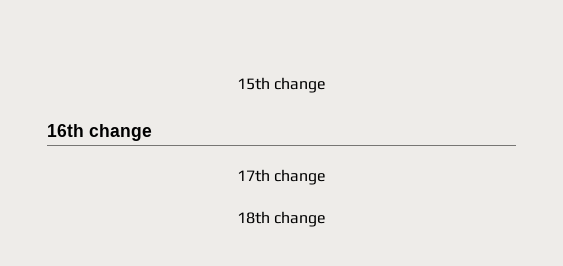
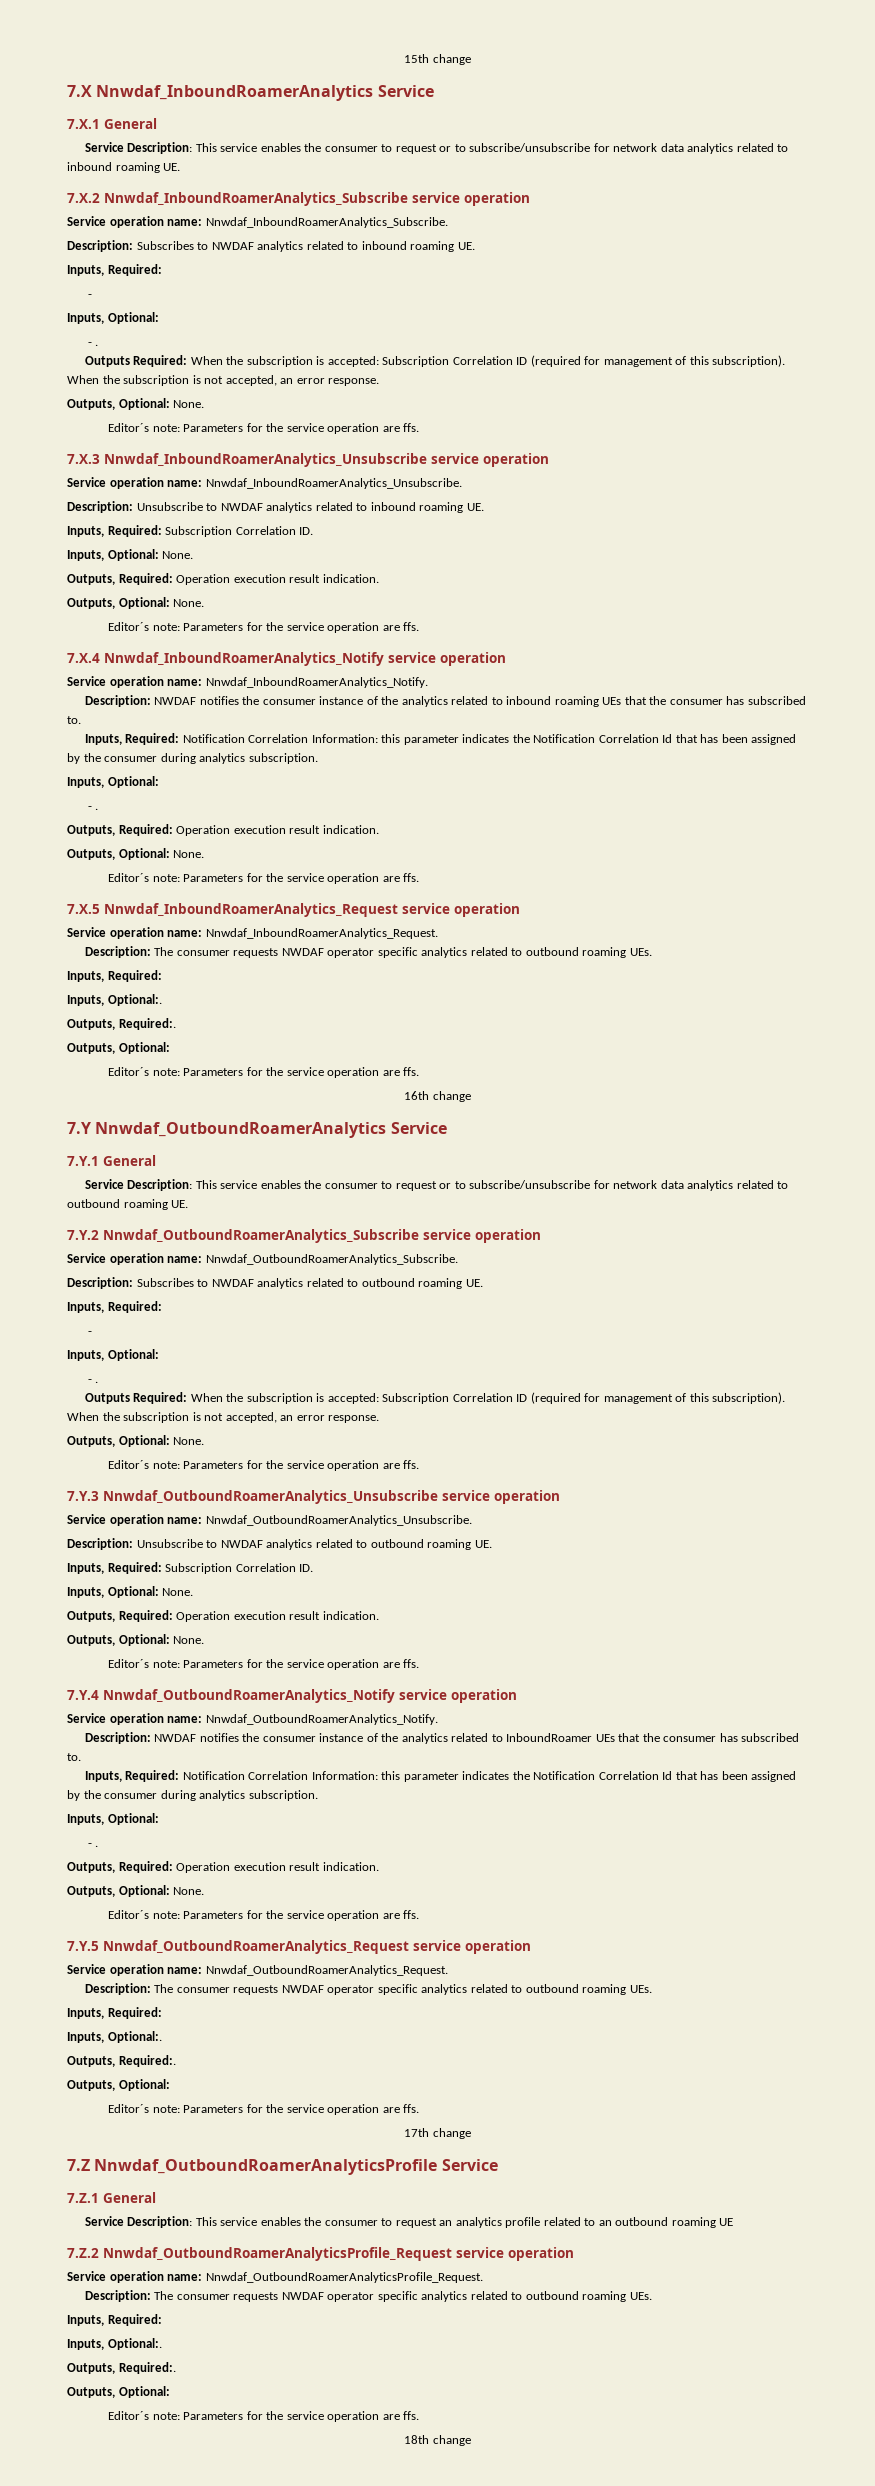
+ 7.X Nnwdaf_InboundRoamerAnalytics Service
+ 7.X.1 General
+ Service Description: This service enables the consumer to request or to subscribe/unsubscribe for network data analytics related to inbound roaming UE.
+ 7.X.2 Nnwdaf_InboundRoamerAnalytics_Subscribe service operation
+ Service operation name: Nnwdaf_InboundRoamerAnalytics_Subscribe.
+ Description: Subscribes to NWDAF analytics related to inbound roaming UE.
+ Inputs, Required:
+ -
+ Inputs, Optional:
+ - .
+ Outputs Required: When the subscription is accepted: Subscription Correlation ID (required for management of this subscription). When the subscription is not accepted, an error response.
+ Outputs, Optional: None.
+ Editor´s note: Parameters for the service operation are ffs.
+ 7.X.3 Nnwdaf_InboundRoamerAnalytics_Unsubscribe service operation
+ Service operation name: Nnwdaf_InboundRoamerAnalytics_Unsubscribe.
+ Description: Unsubscribe to NWDAF analytics related to inbound roaming UE.
+ Inputs, Required: Subscription Correlation ID.
+ Inputs, Optional: None.
+ Outputs, Required: Operation execution result indication.
+ Outputs, Optional: None.
+ Editor´s note: Parameters for the service operation are ffs.
+ 7.X.4 Nnwdaf_InboundRoamerAnalytics_Notify service operation
+ Service operation name: Nnwdaf_InboundRoamerAnalytics_Notify.
+ Description: NWDAF notifies the consumer instance of the analytics related to inbound roaming UEs that the consumer has subscribed to.
+ Inputs, Required: Notification Correlation Information: this parameter indicates the Notification Correlation Id that has been assigned by the consumer during analytics subscription.
+ Inputs, Optional:
+ - .
+ Outputs, Required: Operation execution result indication.
+ Outputs, Optional: None.
+ Editor´s note: Parameters for the service operation are ffs.
+ 7.X.5 Nnwdaf_InboundRoamerAnalytics_Request service operation
+ Service operation name: Nnwdaf_InboundRoamerAnalytics_Request.
+ Description: The consumer requests NWDAF operator specific analytics related to outbound roaming UEs.
+ Inputs, Required:
+ Inputs, Optional:.
+ Outputs, Required:.
+ Outputs, Optional:
+ Editor´s note: Parameters for the service operation are ffs.
  16th change
+ 7.Y Nnwdaf_OutboundRoamerAnalytics Service
+ 7.Y.1 General
+ Service Description: This service enables the consumer to request or to subscribe/unsubscribe for network data analytics related to outbound roaming UE.
+ 7.Y.2 Nnwdaf_OutboundRoamerAnalytics_Subscribe service operation
+ Service operation name: Nnwdaf_OutboundRoamerAnalytics_Subscribe.
+ Description: Subscribes to NWDAF analytics related to outbound roaming UE.
+ Inputs, Required:
+ -
+ Inputs, Optional:
+ - .
+ Outputs Required: When the subscription is accepted: Subscription Correlation ID (required for management of this subscription). When the subscription is not accepted, an error response.
+ Outputs, Optional: None.
+ Editor´s note: Parameters for the service operation are ffs.
+ 7.Y.3 Nnwdaf_OutboundRoamerAnalytics_Unsubscribe service operation
+ Service operation name: Nnwdaf_OutboundRoamerAnalytics_Unsubscribe.
+ Description: Unsubscribe to NWDAF analytics related to outbound roaming UE.
+ Inputs, Required: Subscription Correlation ID.
+ Inputs, Optional: None.
+ Outputs, Required: Operation execution result indication.
+ Outputs, Optional: None.
+ Editor´s note: Parameters for the service operation are ffs.
+ 7.Y.4 Nnwdaf_OutboundRoamerAnalytics_Notify service operation
+ Service operation name: Nnwdaf_OutboundRoamerAnalytics_Notify.
+ Description: NWDAF notifies the consumer instance of the analytics related to InboundRoamer UEs that the consumer has subscribed to.
+ Inputs, Required: Notification Correlation Information: this parameter indicates the Notification Correlation Id that has been assigned by the consumer during analytics subscription.
+ Inputs, Optional:
+ - .
+ Outputs, Required: Operation execution result indication.
+ Outputs, Optional: None.
+ Editor´s note: Parameters for the service operation are ffs.
+ 7.Y.5 Nnwdaf_OutboundRoamerAnalytics_Request service operation
+ Service operation name: Nnwdaf_OutboundRoamerAnalytics_Request.
+ Description: The consumer requests NWDAF operator specific analytics related to outbound roaming UEs.
+ Inputs, Required:
+ Inputs, Optional:.
+ Outputs, Required:.
+ Outputs, Optional:
+ Editor´s note: Parameters for the service operation are ffs.
  17th change
+ 7.Z Nnwdaf_OutboundRoamerAnalyticsProfile Service
+ 7.Z.1 General
+ Service Description: This service enables the consumer to request an analytics profile related to an outbound roaming UE
+ 7.Z.2 Nnwdaf_OutboundRoamerAnalyticsProfile_Request service operation
+ Service operation name: Nnwdaf_OutboundRoamerAnalyticsProfile_Request.
+ Description: The consumer requests NWDAF operator specific analytics related to outbound roaming UEs.
+ Inputs, Required:
+ Inputs, Optional:.
+ Outputs, Required:.
+ Outputs, Optional:
+ Editor´s note: Parameters for the service operation are ffs.

